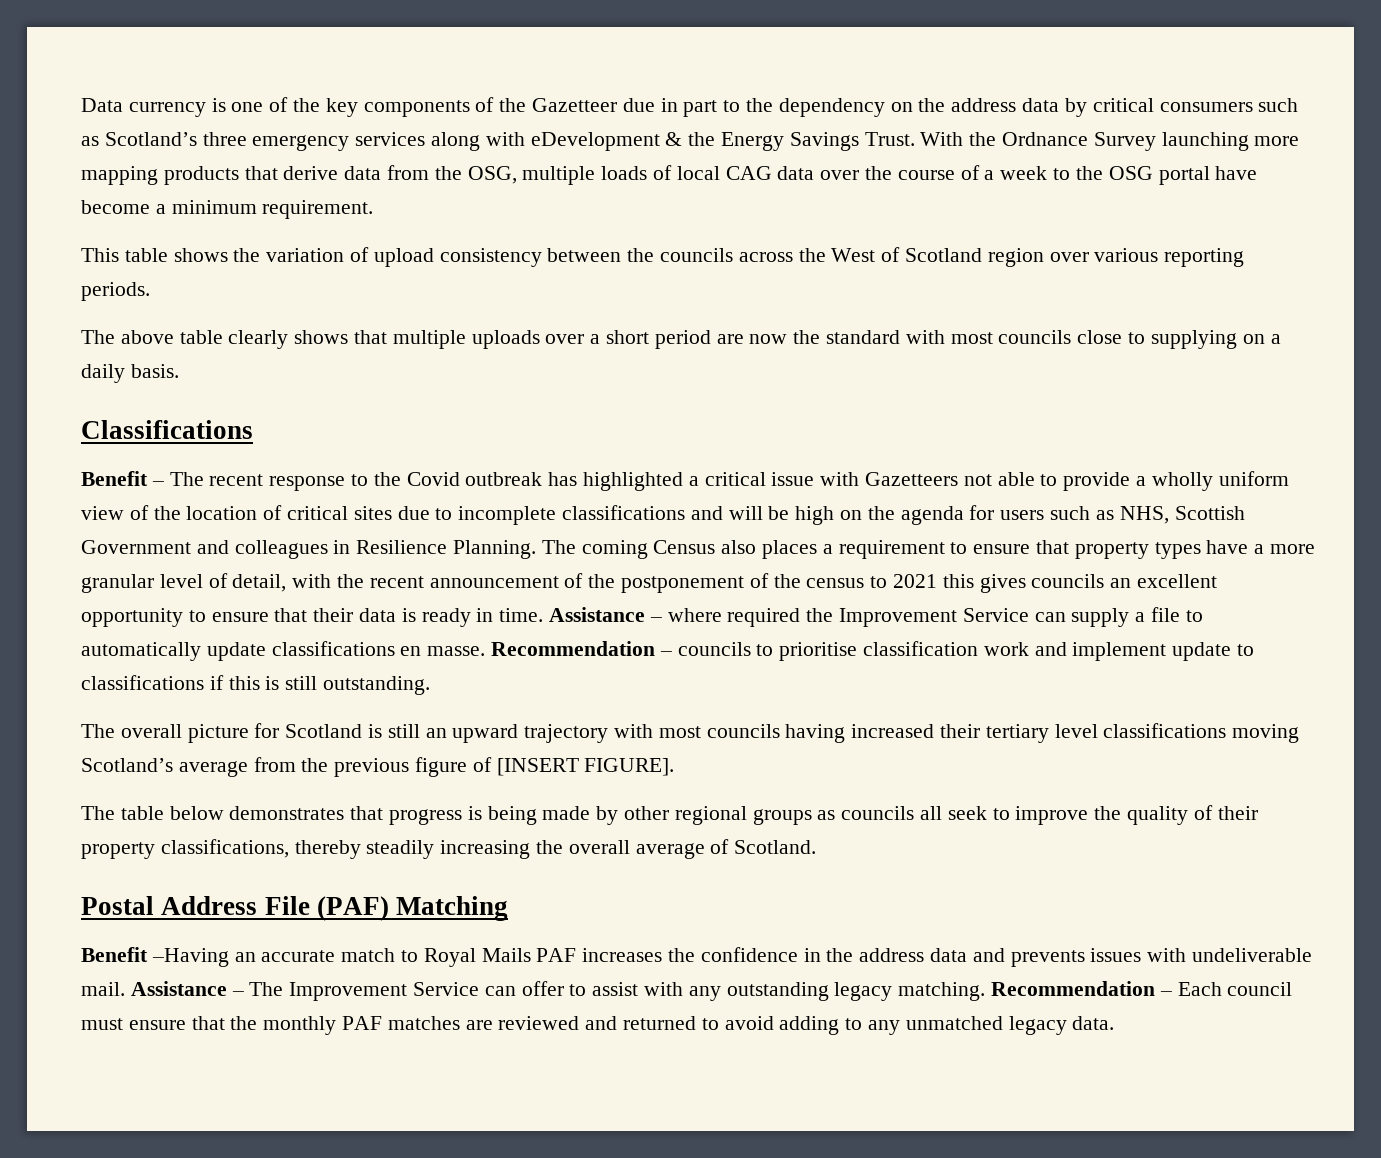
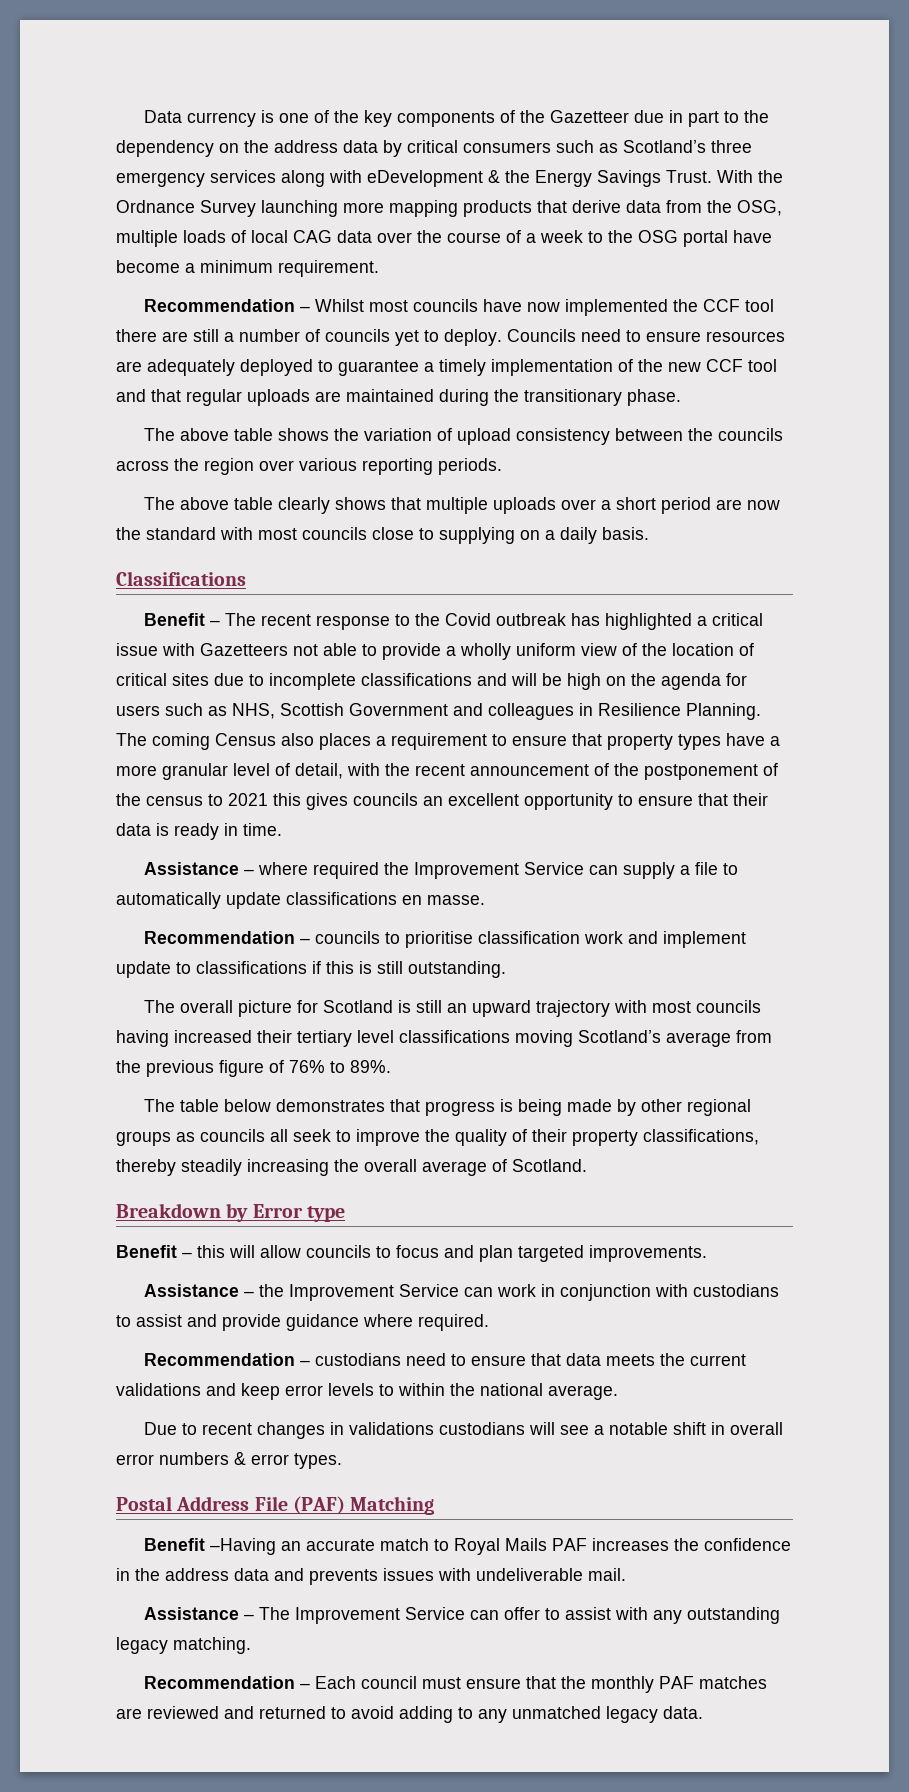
- This table shows the variation of upload consistency between the councils across the West of Scotland region over various reporting periods.
+ Recommendation – Whilst most councils have now implemented the CCF tool there are still a number of councils yet to deploy. Councils need to ensure resources are adequately deployed to guarantee a timely implementation of the new CCF tool and that regular uploads are maintained during the transitionary phase.
+ The above table shows the variation of upload consistency between the councils across the region over various reporting periods.
- The coming Census also places a requirement to ensure that property types have a more granular level of detail, with the recent announcement of the postponement of the census to 2021 this gives councils an excellent opportunity to ensure that their data is ready in time. Assistance – where required the Improvement Service can supply a file to automatically update classifications en masse. Recommendation – councils to prioritise classification work and implement update to classifications if this is still outstanding.
+ The coming Census also places a requirement to ensure that property types have a more granular level of detail, with the recent announcement of the postponement of the census to 2021 this gives councils an excellent opportunity to ensure that their data is ready in time.
+ Assistance – where required the Improvement Service can supply a file to automatically update classifications en masse.
+ Recommendation – councils to prioritise classification work and implement update to classifications if this is still outstanding.
- The overall picture for Scotland is still an upward trajectory with most councils having increased their tertiary level classifications moving Scotland’s average from the previous figure of [INSERT FIGURE].
+ The overall picture for Scotland is still an upward trajectory with most councils having increased their tertiary level classifications moving Scotland’s average from the previous figure of 76% to 89%.
+ Breakdown by Error type
+ Benefit – this will allow councils to focus and plan targeted improvements.
+ Assistance – the Improvement Service can work in conjunction with custodians to assist and provide guidance where required.
+ Recommendation – custodians need to ensure that data meets the current validations and keep error levels to within the national average.
+ Due to recent changes in validations custodians will see a notable shift in overall error numbers & error types.
- Benefit –Having an accurate match to Royal Mails PAF increases the confidence in the address data and prevents issues with undeliverable mail. Assistance – The Improvement Service can offer to assist with any outstanding legacy matching. Recommendation – Each council must ensure that the monthly PAF matches are reviewed and returned to avoid adding to any unmatched legacy data.
+ Benefit –Having an accurate match to Royal Mails PAF increases the confidence in the address data and prevents issues with undeliverable mail.
+ Assistance – The Improvement Service can offer to assist with any outstanding legacy matching.
+ Recommendation – Each council must ensure that the monthly PAF matches are reviewed and returned to avoid adding to any unmatched legacy data.

